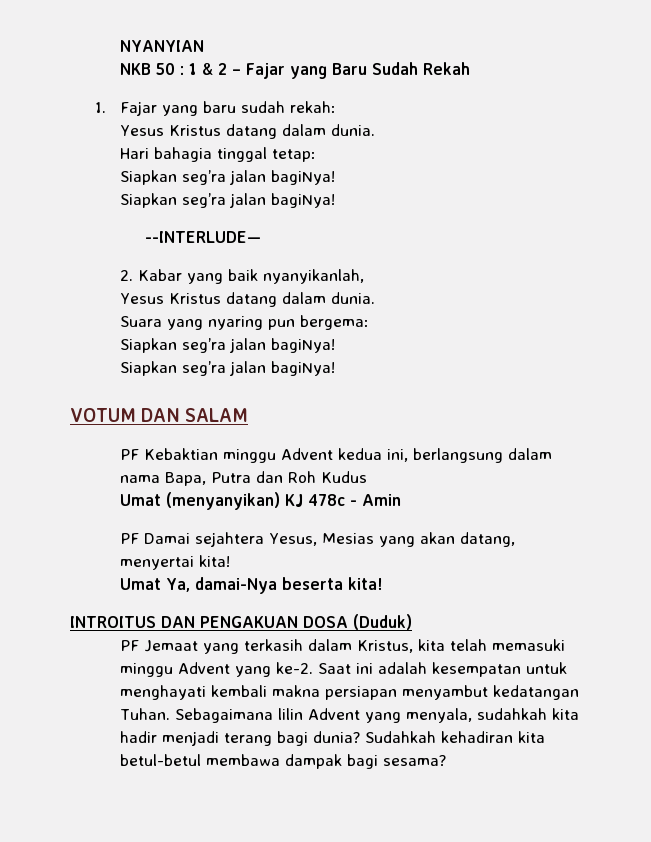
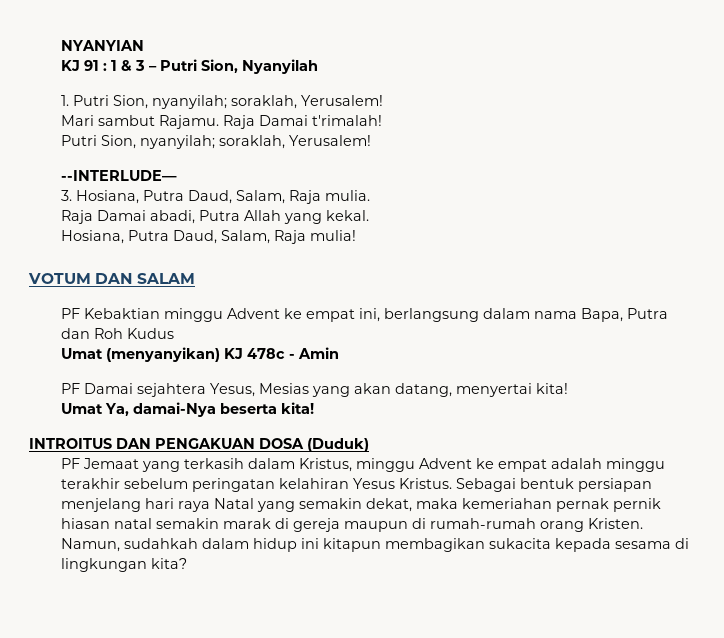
- NKB 50 : 1 & 2 – Fajar yang Baru Sudah Rekah
- 1. Fajar yang baru sudah rekah:
- Yesus Kristus datang dalam dunia.
- Hari bahagia tinggal tetap:
- Siapkan seg’ra jalan bagiNya!
- Siapkan seg’ra jalan bagiNya!
+ KJ 91 : 1 & 3 – Putri Sion, Nyanyilah
+ 1. Putri Sion, nyanyilah; soraklah, Yerusalem!
+ Mari sambut Rajamu. Raja Damai t'rimalah!
+ Putri Sion, nyanyilah; soraklah, Yerusalem!
  --INTERLUDE—
- 2. Kabar yang baik nyanyikanlah,
- Yesus Kristus datang dalam dunia.
- Suara yang nyaring pun bergema:
- Siapkan seg’ra jalan bagiNya!
- Siapkan seg’ra jalan bagiNya!
+ 3. Hosiana, Putra Daud, Salam, Raja mulia.
+ Raja Damai abadi, Putra Allah yang kekal.
+ Hosiana, Putra Daud, Salam, Raja mulia!
- PF Kebaktian minggu Advent kedua ini, berlangsung dalam nama Bapa, Putra dan Roh Kudus
+ PF Kebaktian minggu Advent ke empat ini, berlangsung dalam nama Bapa, Putra dan Roh Kudus
- PF Jemaat yang terkasih dalam Kristus, kita telah memasuki minggu Advent yang ke-2. Saat ini adalah kesempatan untuk menghayati kembali makna persiapan menyambut kedatangan Tuhan. Sebagaimana lilin Advent yang menyala, sudahkah kita hadir menjadi terang bagi dunia? Sudahkah kehadiran kita betul-betul membawa dampak bagi sesama?
+ PF Jemaat yang terkasih dalam Kristus, minggu Advent ke empat adalah minggu terakhir sebelum peringatan kelahiran Yesus Kristus. Sebagai bentuk persiapan menjelang hari raya Natal yang semakin dekat, maka kemeriahan pernak pernik hiasan natal semakin marak di gereja maupun di rumah-rumah orang Kristen. Namun, sudahkah dalam hidup ini kitapun membagikan sukacita kepada sesama di lingkungan kita?

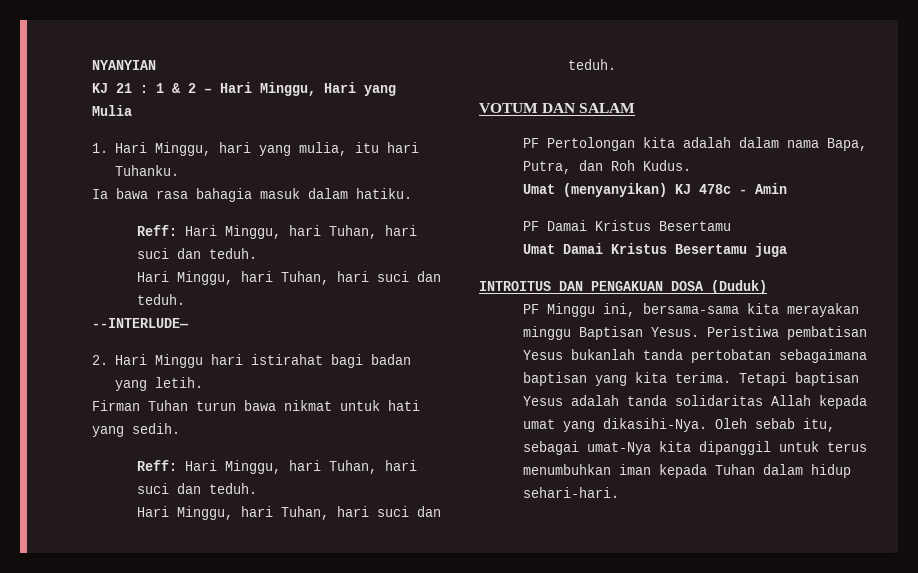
- KJ 91 : 1 & 3 – Putri Sion, Nyanyilah
- 1. Putri Sion, nyanyilah; soraklah, Yerusalem!
- Mari sambut Rajamu. Raja Damai t'rimalah!
- Putri Sion, nyanyilah; soraklah, Yerusalem!
+ KJ 21 : 1 & 2 – Hari Minggu, Hari yang Mulia
+ 1. Hari Minggu, hari yang mulia, itu hari Tuhanku.
+ Ia bawa rasa bahagia masuk dalam hatiku.
+ Reff: Hari Minggu, hari Tuhan, hari suci dan teduh.
+ Hari Minggu, hari Tuhan, hari suci dan teduh.
  --INTERLUDE—
- 3. Hosiana, Putra Daud, Salam, Raja mulia.
- Raja Damai abadi, Putra Allah yang kekal.
- Hosiana, Putra Daud, Salam, Raja mulia!
+ 2. Hari Minggu hari istirahat bagi badan yang letih.
+ Firman Tuhan turun bawa nikmat untuk hati yang sedih.
+ Reff: Hari Minggu, hari Tuhan, hari suci dan teduh.
+ Hari Minggu, hari Tuhan, hari suci dan teduh.
  VOTUM DAN SALAM
- PF Kebaktian minggu Advent ke empat ini, berlangsung dalam nama Bapa, Putra dan Roh Kudus
+ PF Pertolongan kita adalah dalam nama Bapa, Putra, dan Roh Kudus.
- PF Damai sejahtera Yesus, Mesias yang akan datang, menyertai kita!
- Umat Ya, damai-Nya beserta kita!
+ PF Damai Kristus Besertamu
+ Umat Damai Kristus Besertamu juga
- PF Jemaat yang terkasih dalam Kristus, minggu Advent ke empat adalah minggu terakhir sebelum peringatan kelahiran Yesus Kristus. Sebagai bentuk persiapan menjelang hari raya Natal yang semakin dekat, maka kemeriahan pernak pernik hiasan natal semakin marak di gereja maupun di rumah-rumah orang Kristen. Namun, sudahkah dalam hidup ini kitapun membagikan sukacita kepada sesama di lingkungan kita?
+ PF Minggu ini, bersama-sama kita merayakan minggu Baptisan Yesus. Peristiwa pembatisan Yesus bukanlah tanda pertobatan sebagaimana baptisan yang kita terima. Tetapi baptisan Yesus adalah tanda solidaritas Allah kepada umat yang dikasihi-Nya. Oleh sebab itu, sebagai umat-Nya kita dipanggil untuk terus menumbuhkan iman kepada Tuhan dalam hidup sehari-hari.

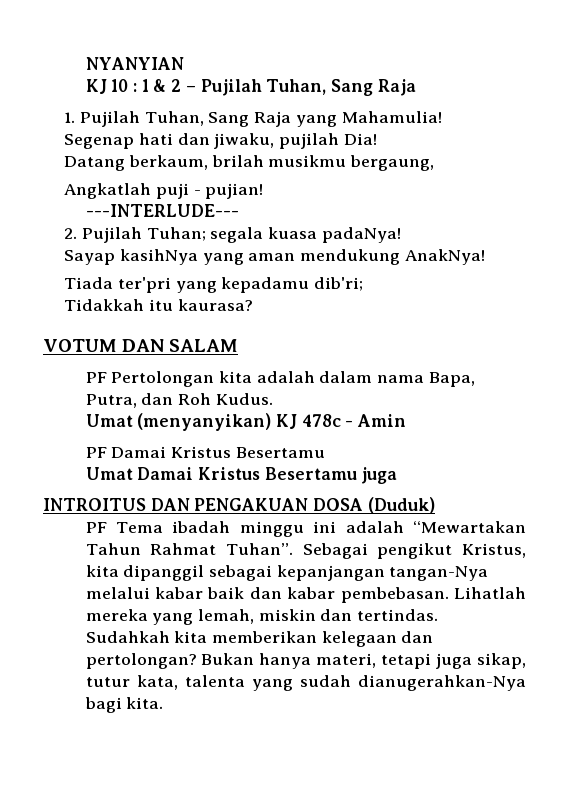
- KJ 21 : 1 & 2 – Hari Minggu, Hari yang Mulia
- 1. Hari Minggu, hari yang mulia, itu hari Tuhanku.
- Ia bawa rasa bahagia masuk dalam hatiku.
- Reff: Hari Minggu, hari Tuhan, hari suci dan teduh.
- Hari Minggu, hari Tuhan, hari suci dan teduh.
- --INTERLUDE—
- 2. Hari Minggu hari istirahat bagi badan yang letih.
- Firman Tuhan turun bawa nikmat untuk hati yang sedih.
- Reff: Hari Minggu, hari Tuhan, hari suci dan teduh.
- Hari Minggu, hari Tuhan, hari suci dan teduh.
+ KJ 10 : 1 & 2 – Pujilah Tuhan, Sang Raja
+ 1. Pujilah Tuhan, Sang Raja yang Mahamulia!
+ Segenap hati dan jiwaku, pujilah Dia!
+ Datang berkaum, brilah musikmu bergaung,
+ Angkatlah puji - pujian!
+ ---INTERLUDE---
+ 2. Pujilah Tuhan; segala kuasa padaNya!
+ Sayap kasihNya yang aman mendukung AnakNya!
+ Tiada ter'pri yang kepadamu dib'ri;
+ Tidakkah itu kaurasa?
- PF Minggu ini, bersama-sama kita merayakan minggu Baptisan Yesus. Peristiwa pembatisan Yesus bukanlah tanda pertobatan sebagaimana baptisan yang kita terima. Tetapi baptisan Yesus adalah tanda solidaritas Allah kepada umat yang dikasihi-Nya. Oleh sebab itu, sebagai umat-Nya kita dipanggil untuk terus menumbuhkan iman kepada Tuhan dalam hidup sehari-hari.
+ PF Tema ibadah minggu ini adalah “Mewartakan Tahun Rahmat Tuhan”. Sebagai pengikut Kristus, kita dipanggil sebagai kepanjangan tangan-Nya melalui kabar baik dan kabar pembebasan. Lihatlah mereka yang lemah, miskin dan tertindas. Sudahkah kita memberikan kelegaan dan pertolongan? Bukan hanya materi, tetapi juga sikap, tutur kata, talenta yang sudah dianugerahkan-Nya bagi kita.

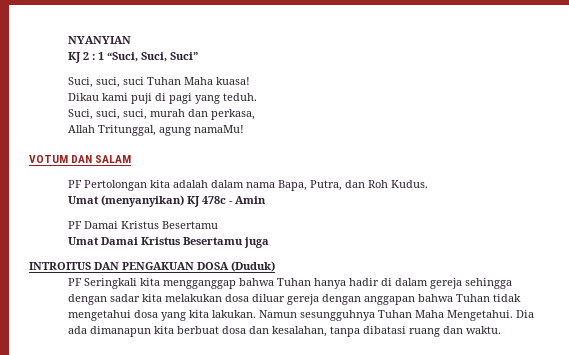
- KJ 10 : 1 & 2 – Pujilah Tuhan, Sang Raja
- 1. Pujilah Tuhan, Sang Raja yang Mahamulia!
- Segenap hati dan jiwaku, pujilah Dia!
- Datang berkaum, brilah musikmu bergaung,
- Angkatlah puji - pujian!
- ---INTERLUDE---
- 2. Pujilah Tuhan; segala kuasa padaNya!
- Sayap kasihNya yang aman mendukung AnakNya!
- Tiada ter'pri yang kepadamu dib'ri;
- Tidakkah itu kaurasa?
+ KJ 2 : 1 “Suci, Suci, Suci”
+ Suci, suci, suci Tuhan Maha kuasa!
+ Dikau kami puji di pagi yang teduh.
+ Suci, suci, suci, murah dan perkasa,
+ Allah Tritunggal, agung namaMu!
- PF Tema ibadah minggu ini adalah “Mewartakan Tahun Rahmat Tuhan”. Sebagai pengikut Kristus, kita dipanggil sebagai kepanjangan tangan-Nya melalui kabar baik dan kabar pembebasan. Lihatlah mereka yang lemah, miskin dan tertindas. Sudahkah kita memberikan kelegaan dan pertolongan? Bukan hanya materi, tetapi juga sikap, tutur kata, talenta yang sudah dianugerahkan-Nya bagi kita.
+ PF Seringkali kita mengganggap bahwa Tuhan hanya hadir di dalam gereja sehingga dengan sadar kita melakukan dosa diluar gereja dengan anggapan bahwa Tuhan tidak mengetahui dosa yang kita lakukan. Namun sesungguhnya Tuhan Maha Mengetahui. Dia ada dimanapun kita berbuat dosa dan kesalahan, tanpa dibatasi ruang dan waktu.

